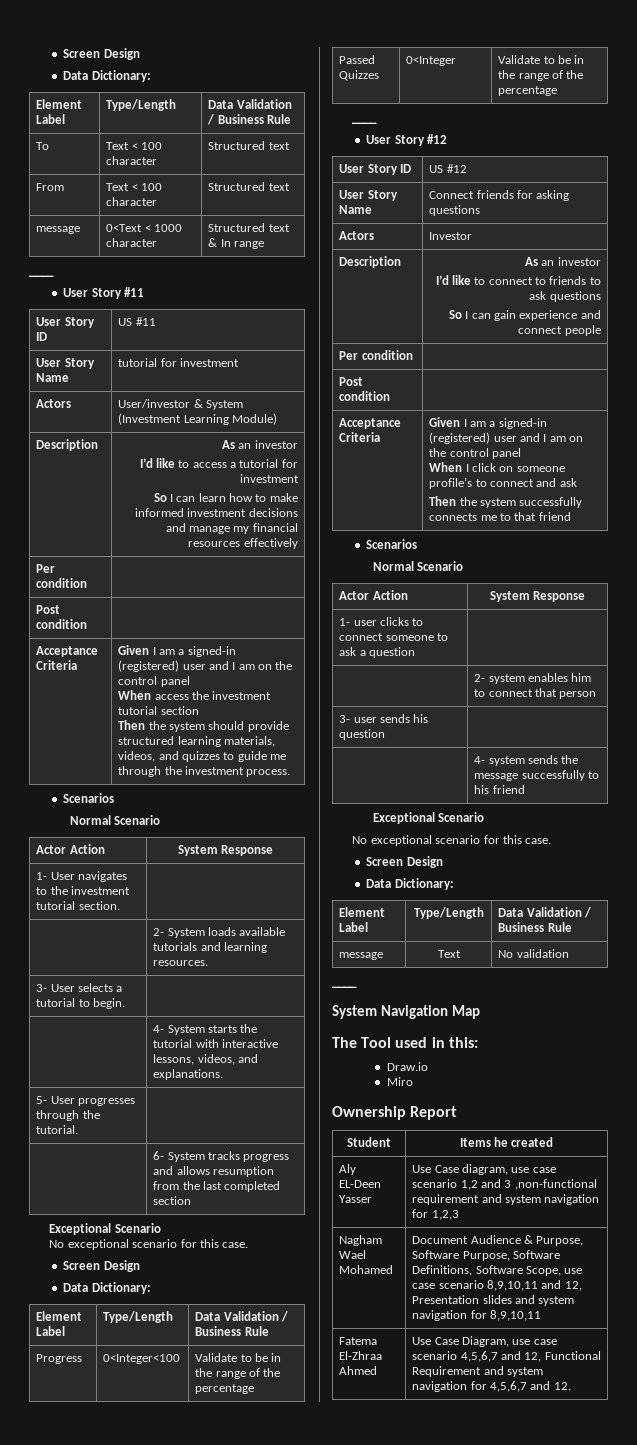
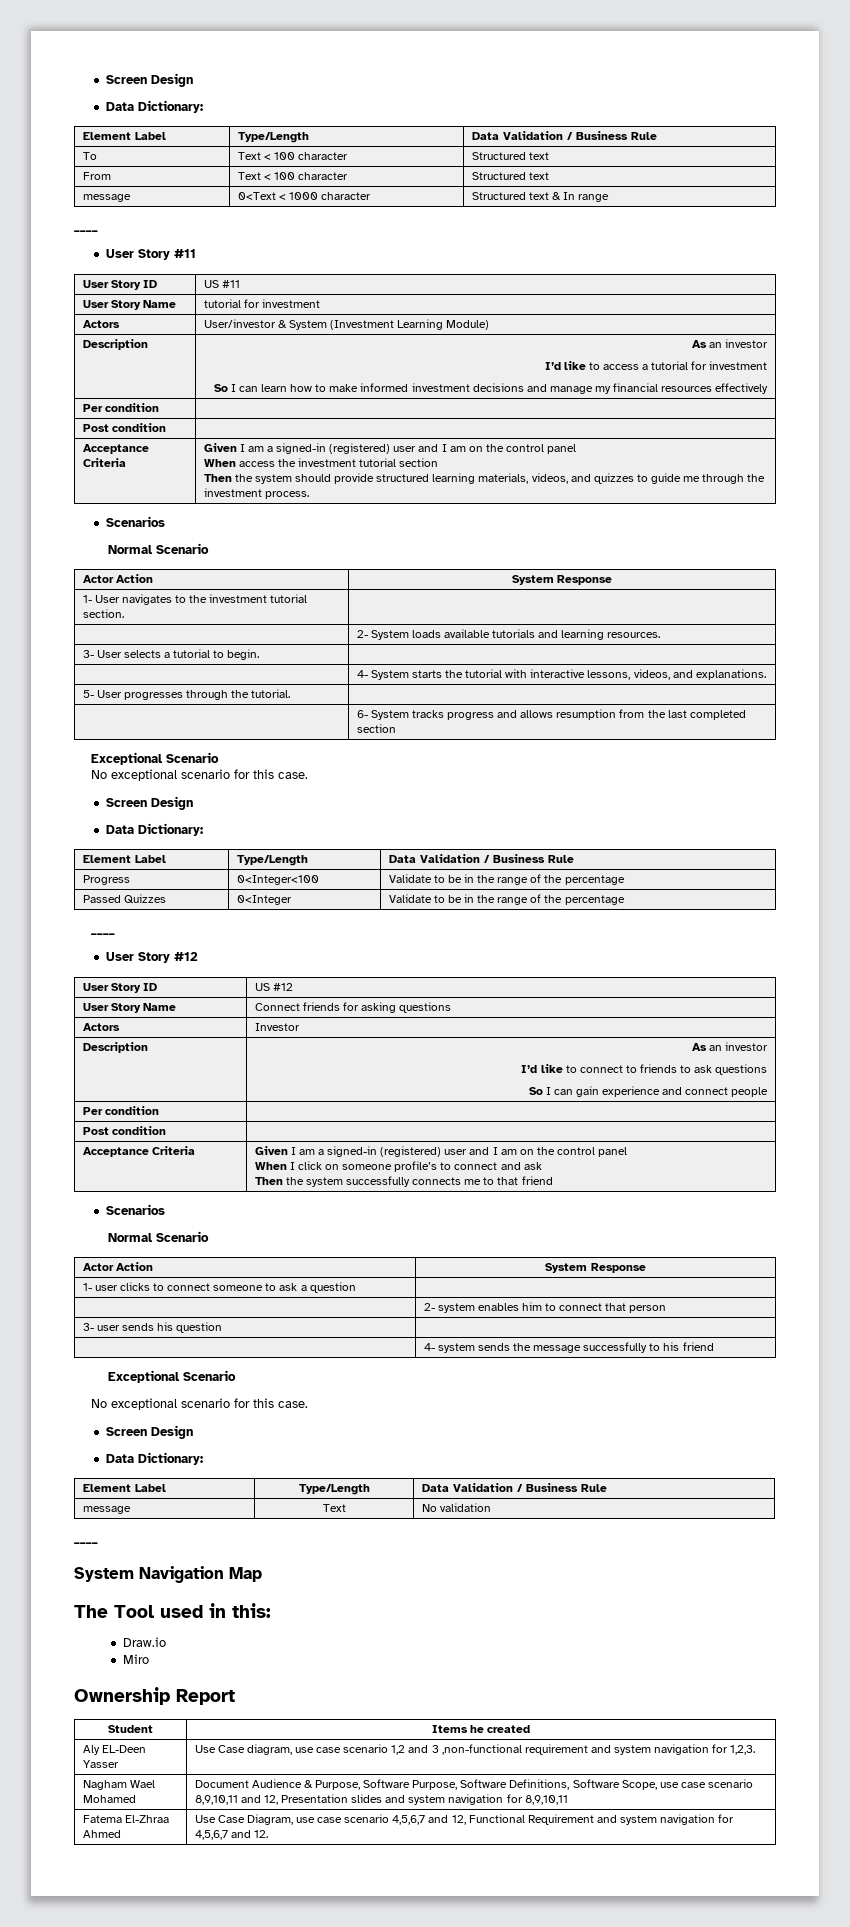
- Aly EL-Deen Yasser | Use Case diagram, use case scenario 1,2 and 3 ,non-functional requirement and system navigation for 1,2,3
+ Aly EL-Deen Yasser | Use Case diagram, use case scenario 1,2 and 3 ,non-functional requirement and system navigation for 1,2,3.

